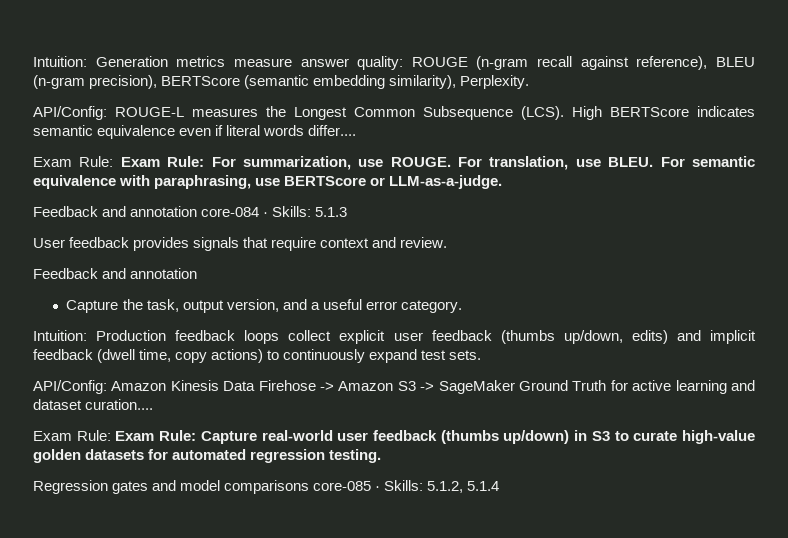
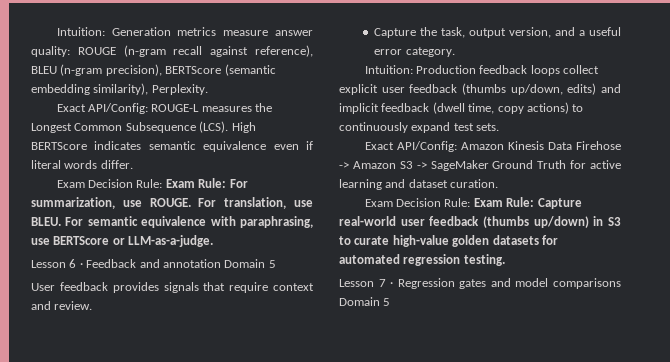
- API/Config: ROUGE-L measures the Longest Common Subsequence (LCS).
+ Exact API/Config: ROUGE-L measures the Longest Common Subsequence (LCS).
- High BERTScore indicates semantic equivalence even if literal words differ....
- Exam Rule: Exam Rule: For summarization, use ROUGE.
+ High BERTScore indicates semantic equivalence even if literal words differ.
+ Exam Decision Rule: Exam Rule: For summarization, use ROUGE.
- Feedback and annotation core-084 · Skills: 5.1.3
+ Lesson 6 · Feedback and annotation Domain 5
  User feedback provides signals that require context and review.
- Feedback and annotation
- API/Config: Amazon Kinesis Data Firehose -> Amazon S3 -> SageMaker Ground Truth for active learning and dataset curation....
- Exam Rule: Exam Rule: Capture real-world user feedback (thumbs up/down) in S3 to curate high-value golden datasets for automated regression testing.
+ Exact API/Config: Amazon Kinesis Data Firehose -> Amazon S3 -> SageMaker Ground Truth for active learning and dataset curation.
+ Exam Decision Rule: Exam Rule: Capture real-world user feedback (thumbs up/down) in S3 to curate high-value golden datasets for automated regression testing.
- Regression gates and model comparisons core-085 · Skills: 5.1.2, 5.1.4
+ Lesson 7 · Regression gates and model comparisons Domain 5

